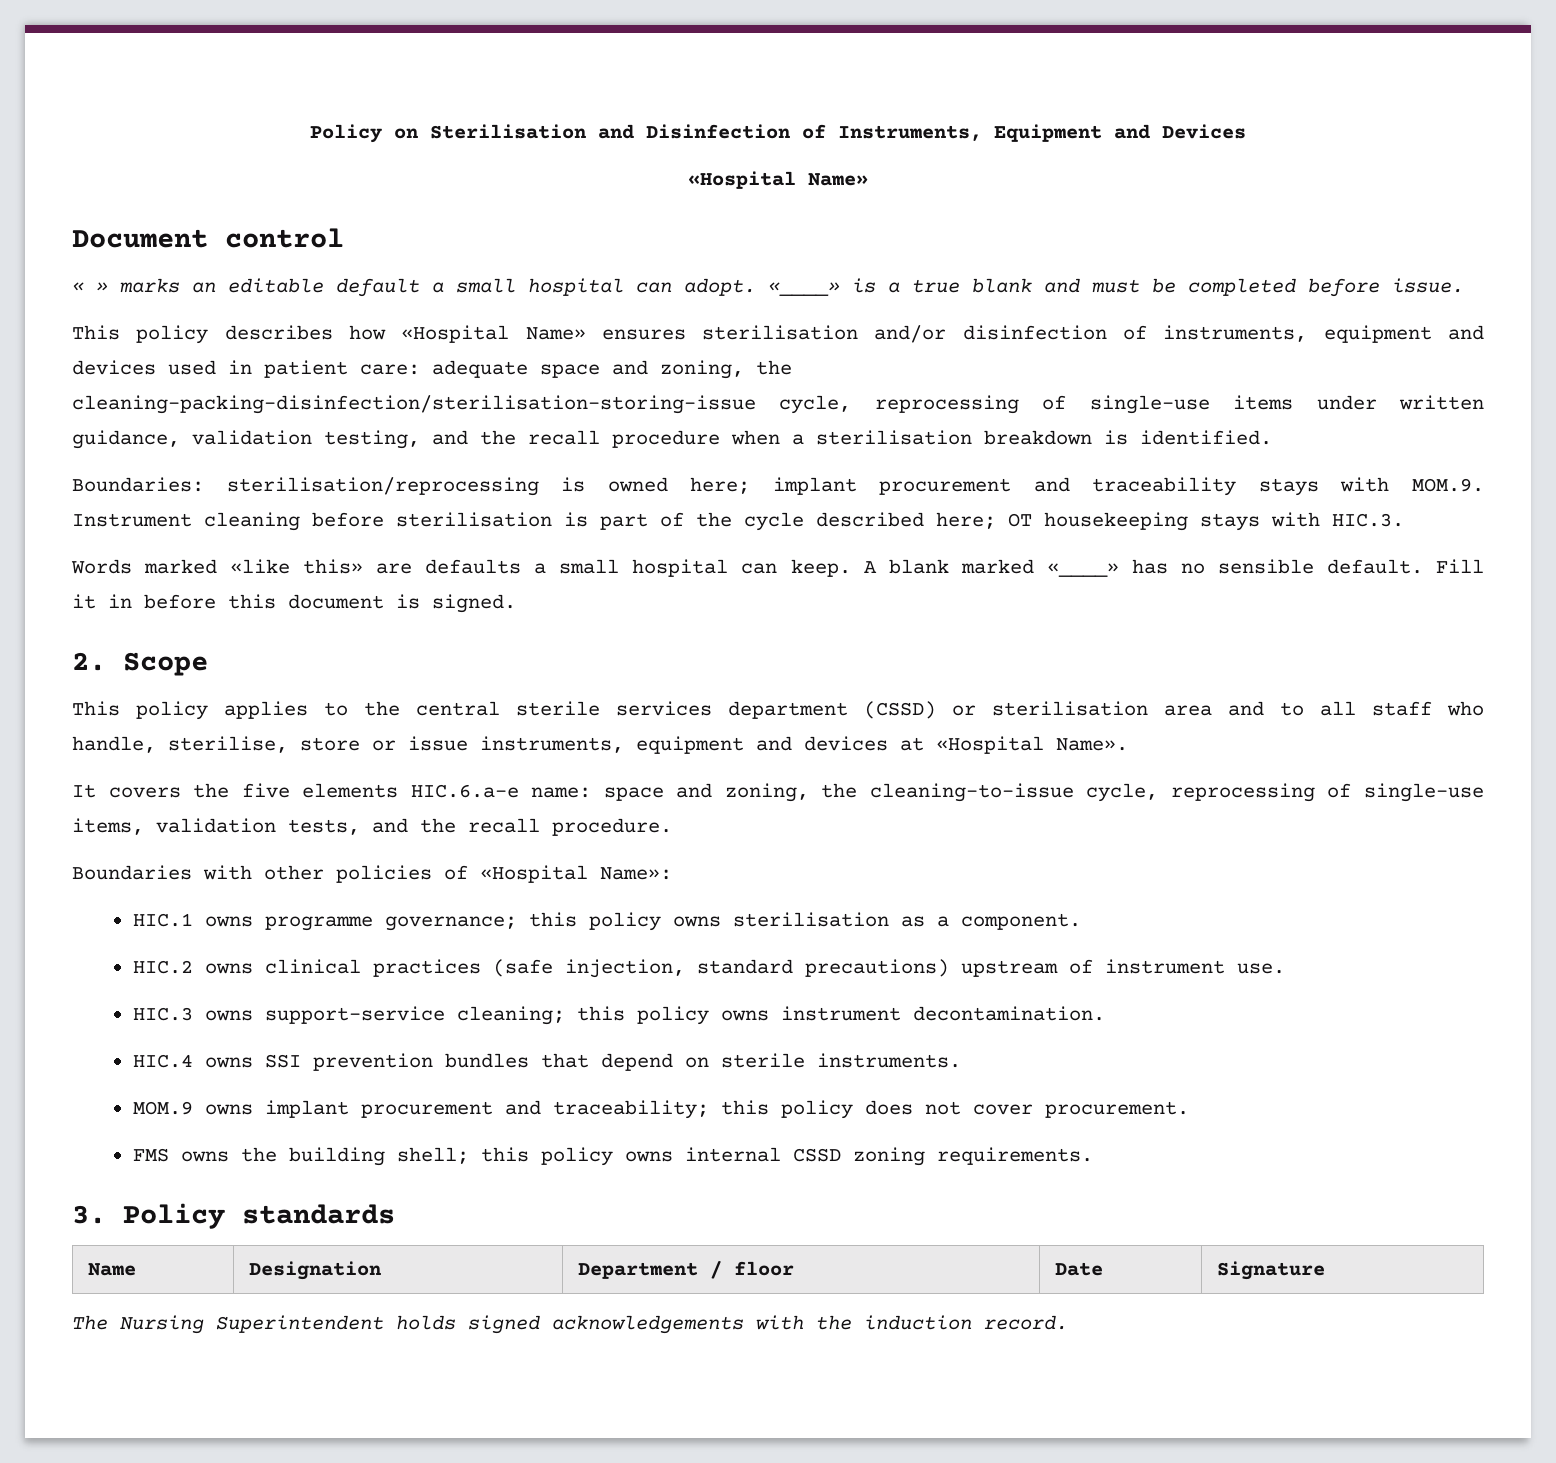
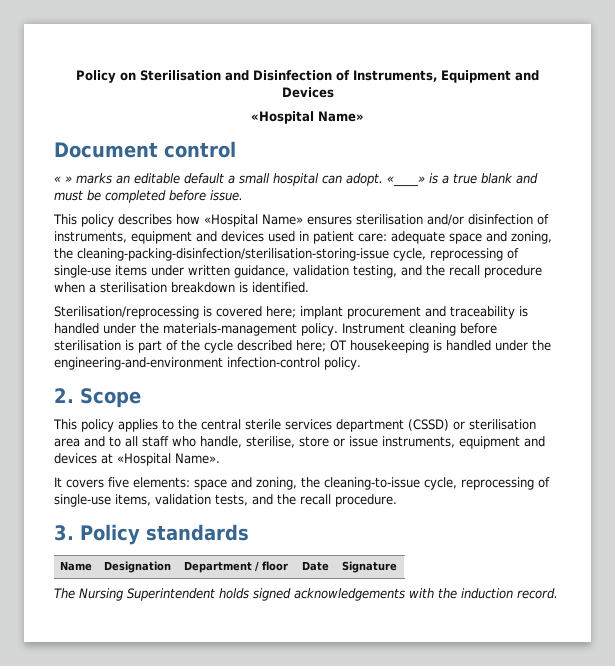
- Boundaries: sterilisation/reprocessing is owned here; implant procurement and traceability stays with MOM.9. Instrument cleaning before sterilisation is part of the cycle described here; OT housekeeping stays with HIC.3.
- Words marked «like this» are defaults a small hospital can keep. A blank marked «____» has no sensible default. Fill it in before this document is signed.
+ Sterilisation/reprocessing is covered here; implant procurement and traceability is handled under the materials-management policy. Instrument cleaning before sterilisation is part of the cycle described here; OT housekeeping is handled under the engineering-and-environment infection-control policy.
- It covers the five elements HIC.6.a–e name: space and zoning, the cleaning-to-issue cycle, reprocessing of single-use items, validation tests, and the recall procedure.
+ It covers five elements: space and zoning, the cleaning-to-issue cycle, reprocessing of single-use items, validation tests, and the recall procedure.
- Boundaries with other policies of «Hospital Name»:
- HIC.1 owns programme governance; this policy owns sterilisation as a component.
- HIC.2 owns clinical practices (safe injection, standard precautions) upstream of instrument use.
- HIC.3 owns support-service cleaning; this policy owns instrument decontamination.
- HIC.4 owns SSI prevention bundles that depend on sterile instruments.
- MOM.9 owns implant procurement and traceability; this policy does not cover procurement.
- FMS owns the building shell; this policy owns internal CSSD zoning requirements.

